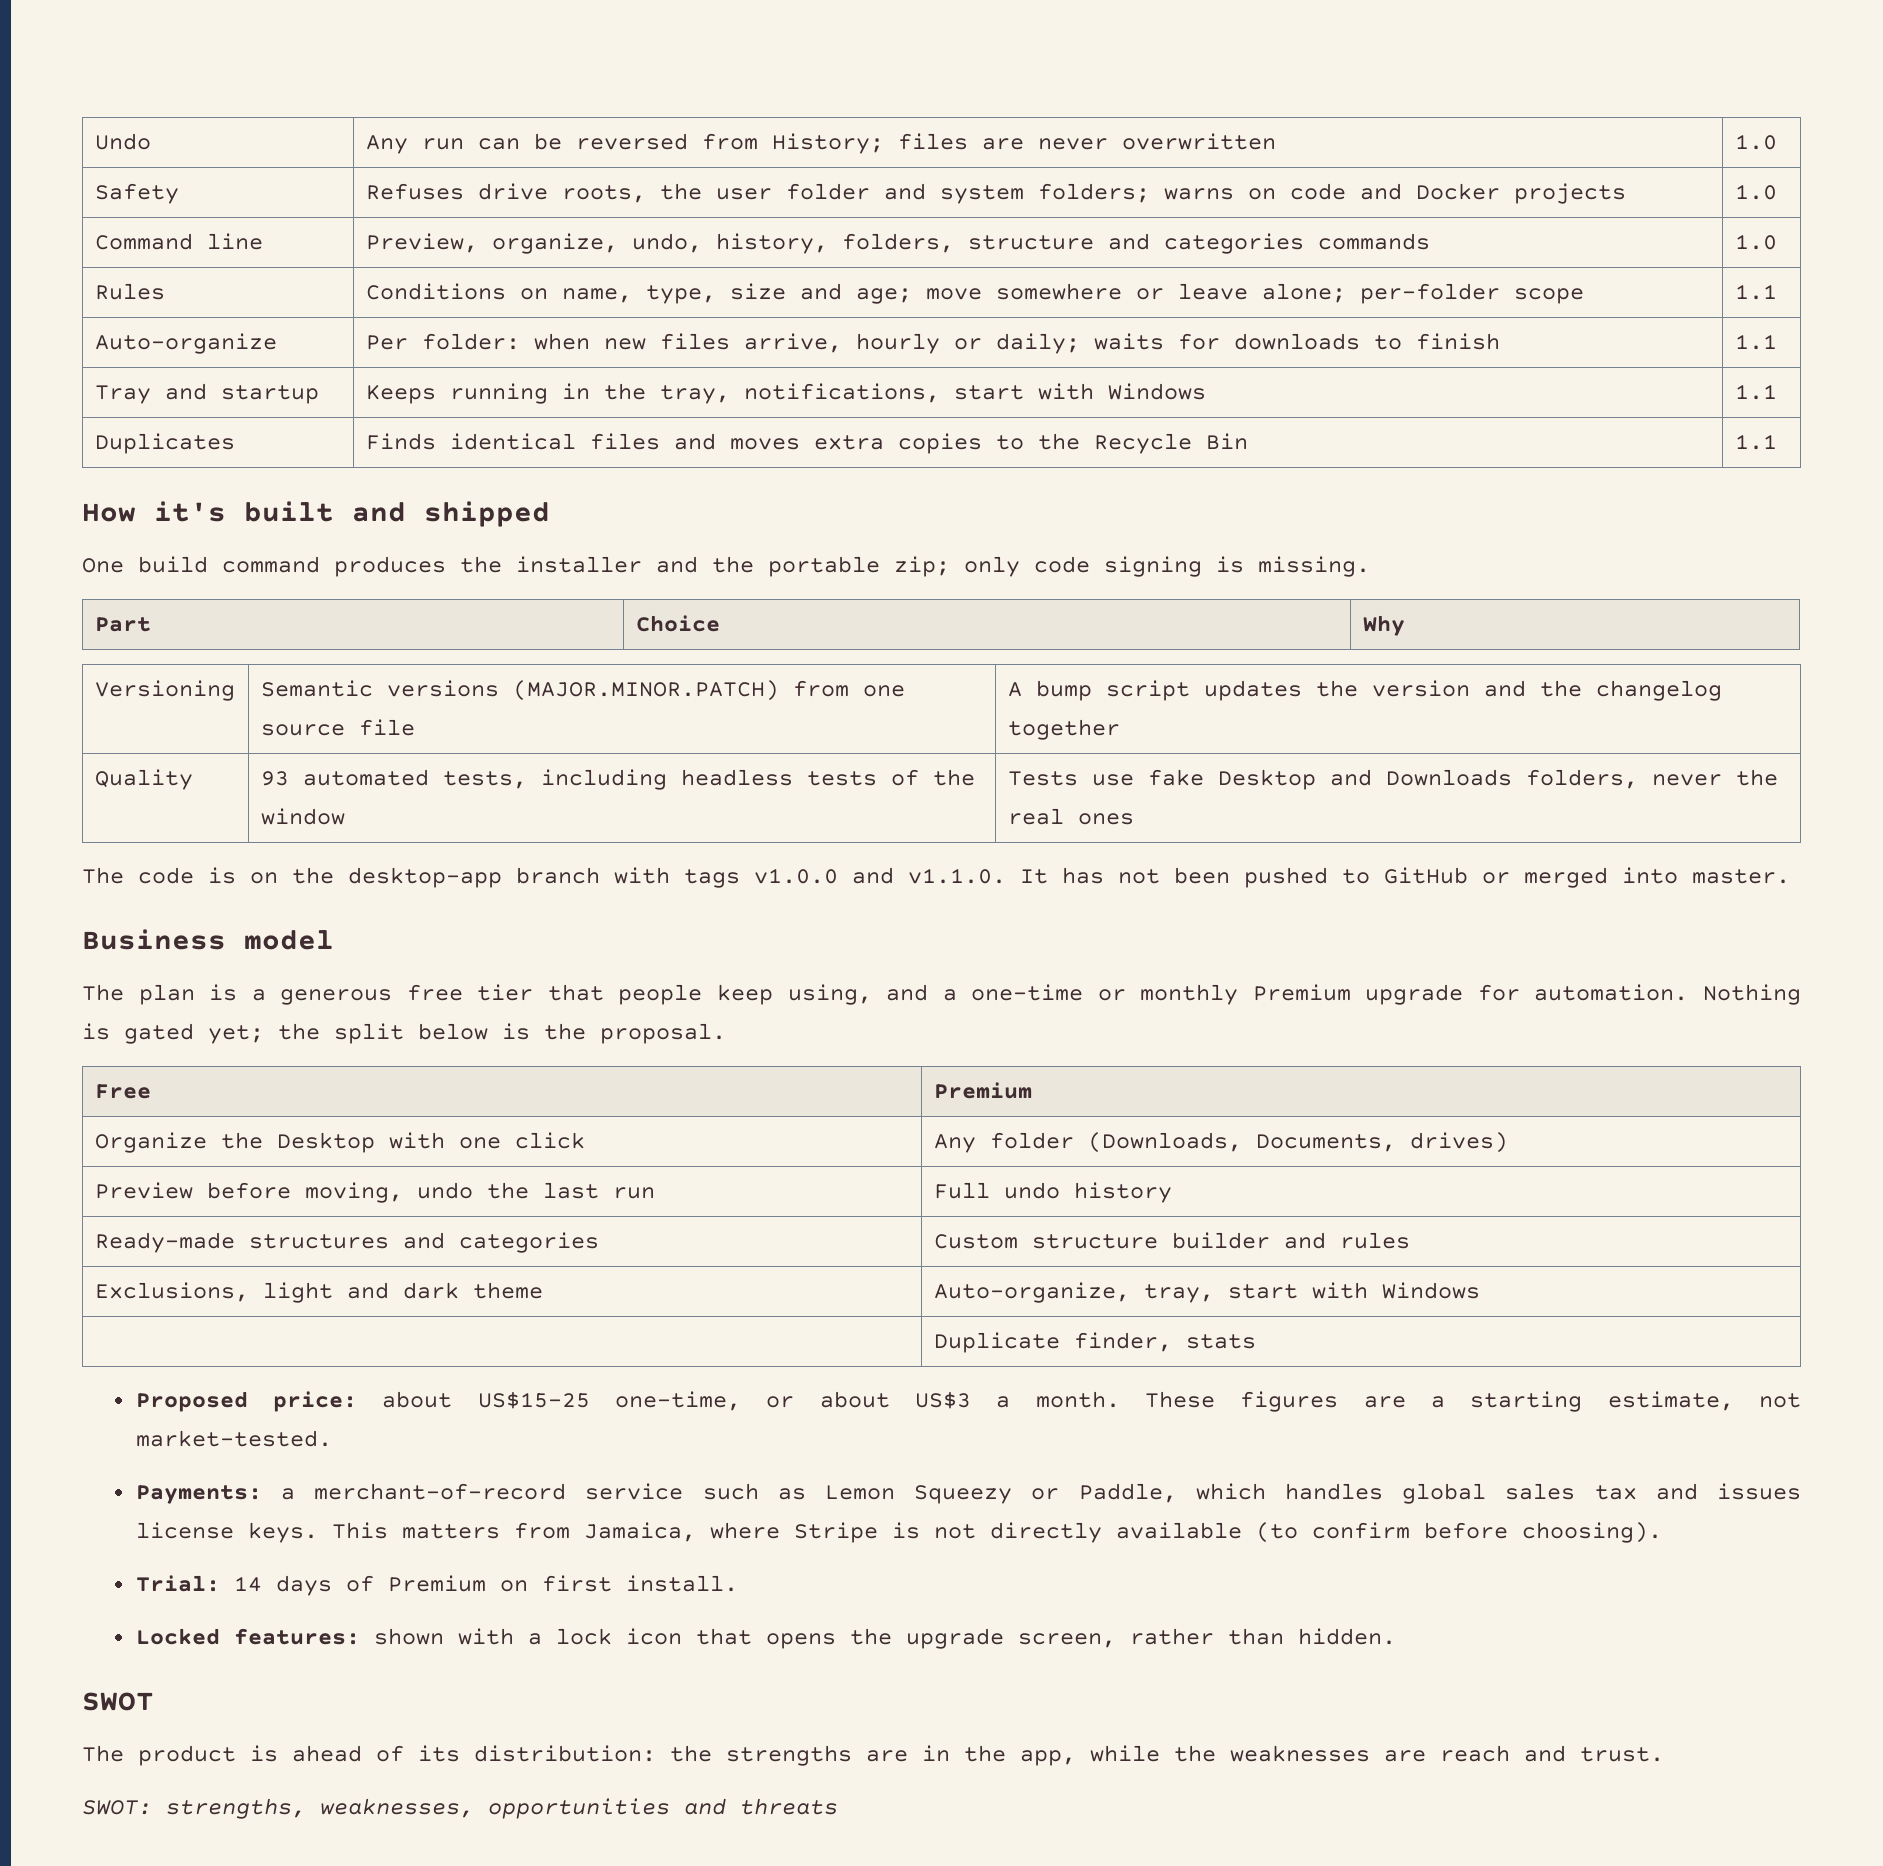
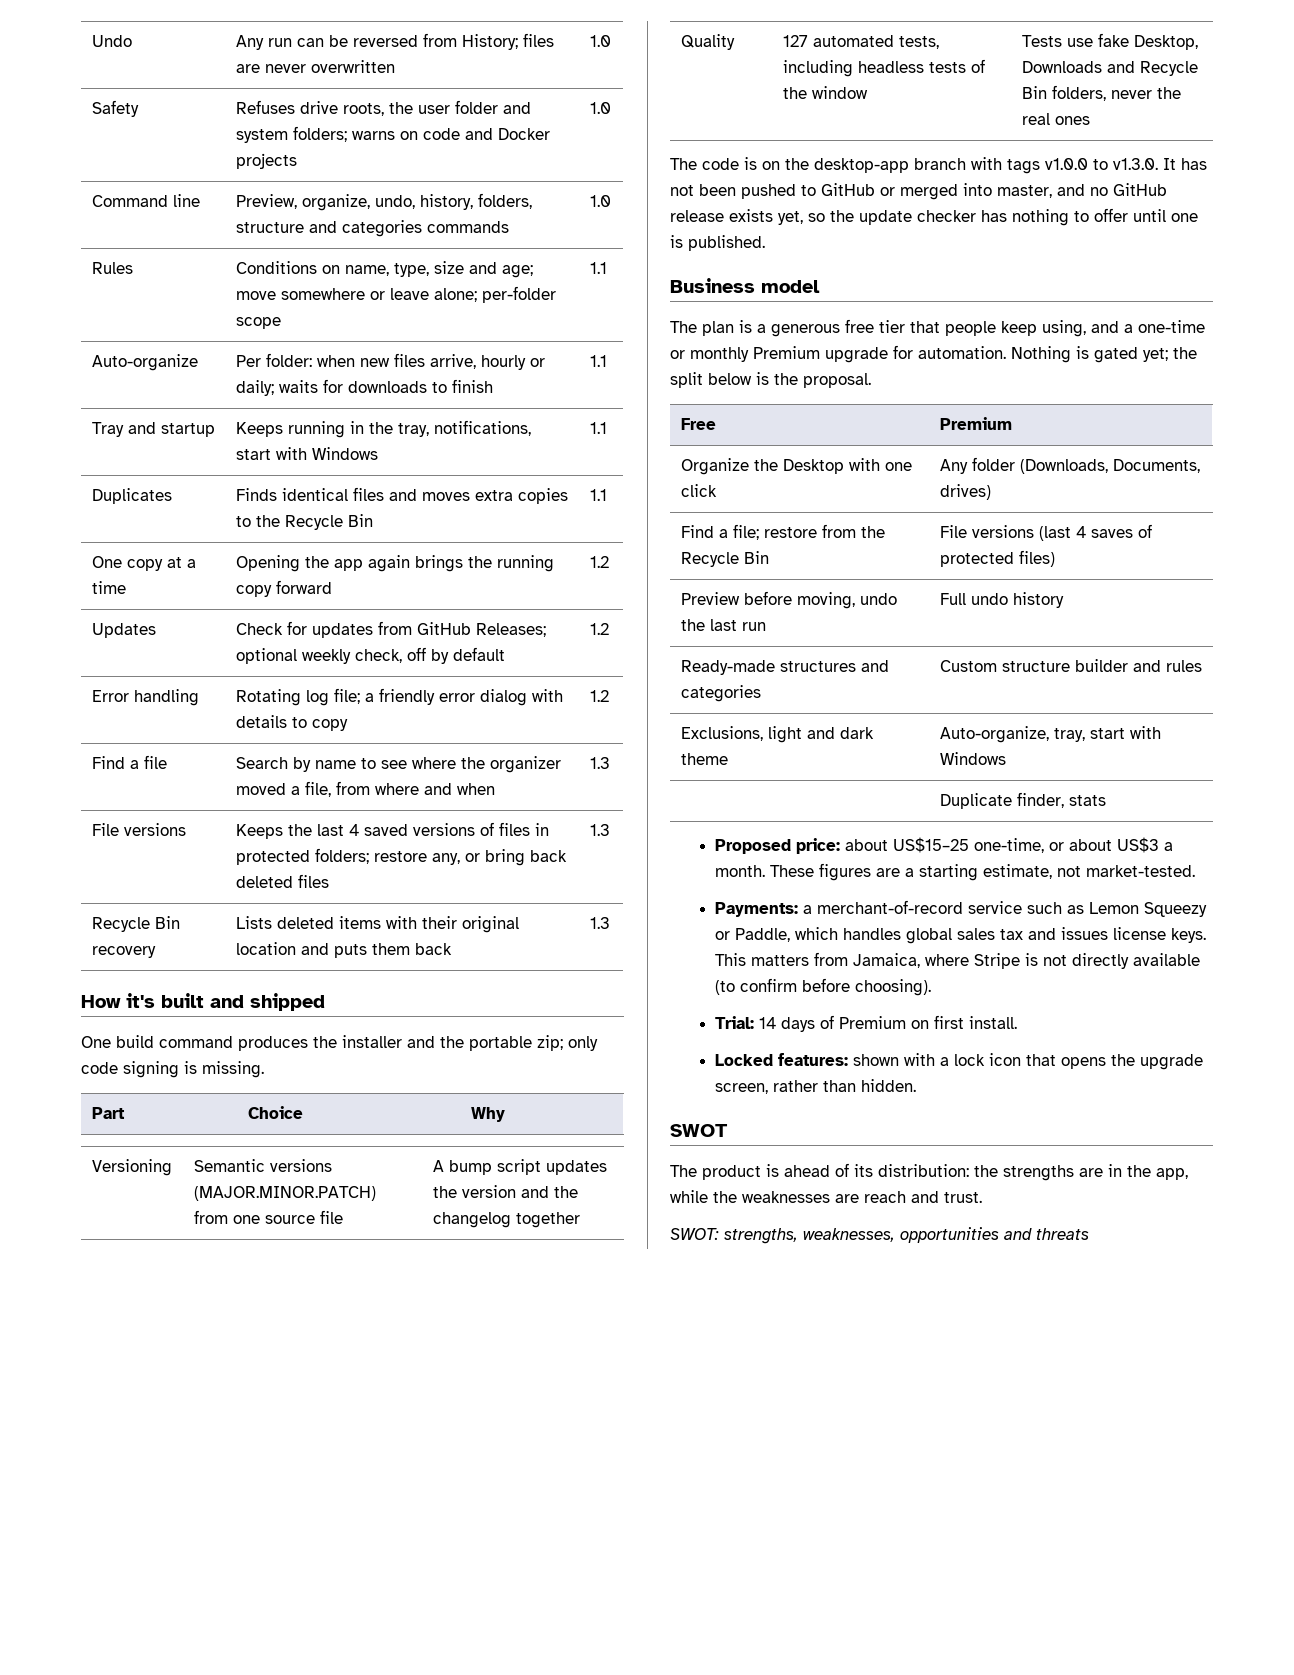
+ One copy at a time | Opening the app again brings the running copy forward | 1.2
+ Updates | Check for updates from GitHub Releases; optional weekly check, off by default | 1.2
+ Error handling | Rotating log file; a friendly error dialog with details to copy | 1.2
+ Find a file | Search by name to see where the organizer moved a file, from where and when | 1.3
+ File versions | Keeps the last 4 saved versions of files in protected folders; restore any, or bring back deleted files | 1.3
+ Recycle Bin recovery | Lists deleted items with their original location and puts them back | 1.3
- Quality | 93 automated tests, including headless tests of the window | Tests use fake Desktop and Downloads folders, never the real ones
+ Quality | 127 automated tests, including headless tests of the window | Tests use fake Desktop, Downloads and Recycle Bin folders, never the real ones
- The code is on the desktop-app branch with tags v1.0.0 and v1.1.0. It has not been pushed to GitHub or merged into master.
+ The code is on the desktop-app branch with tags v1.0.0 to v1.3.0. It has not been pushed to GitHub or merged into master, and no GitHub release exists yet, so the update checker has nothing to offer until one is published.
+ Find a file; restore from the Recycle Bin | File versions (last 4 saves of protected files)

